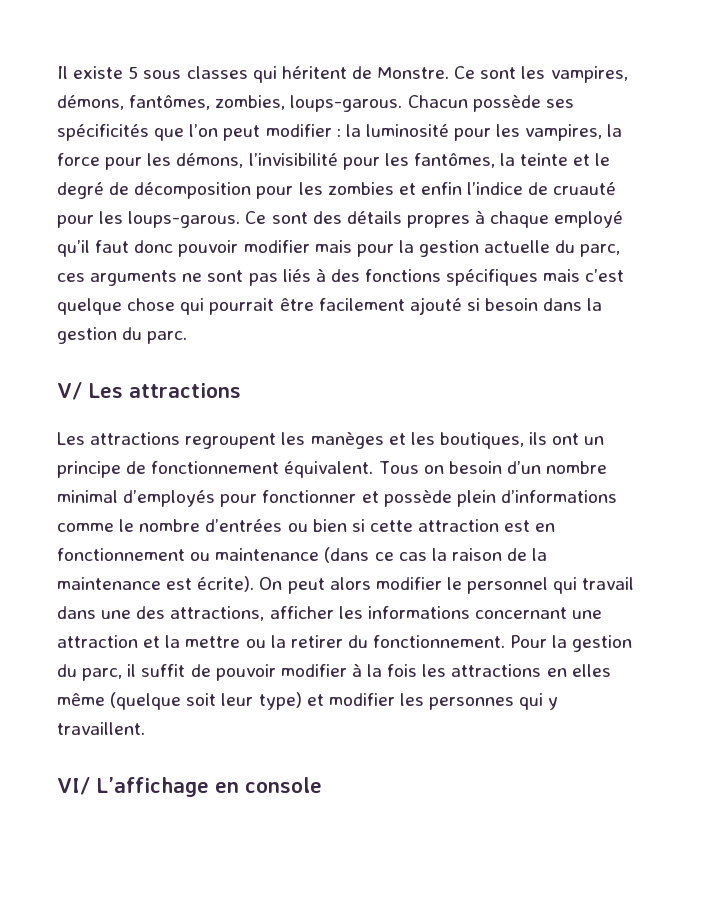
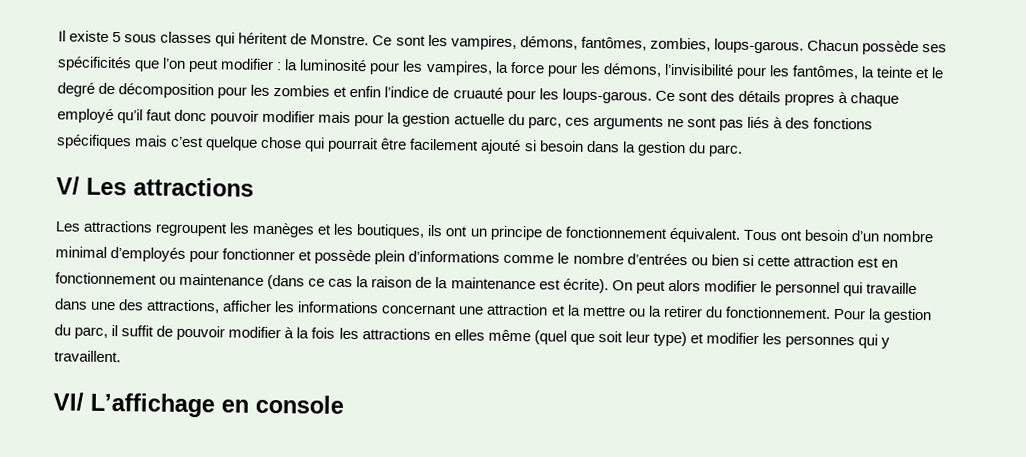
- Tous on besoin d’un nombre minimal d’employés pour fonctionner et possède plein d’informations comme le nombre d’entrées ou bien si cette attraction est en fonctionnement ou maintenance (dans ce cas la raison de la maintenance est écrite).
+ Tous ont besoin d’un nombre minimal d’employés pour fonctionner et possède plein d’informations comme le nombre d’entrées ou bien si cette attraction est en fonctionnement ou maintenance (dans ce cas la raison de la maintenance est écrite).
- On peut alors modifier le personnel qui travail dans une des attractions, afficher les informations concernant une attraction et la mettre ou la retirer du fonctionnement.
+ On peut alors modifier le personnel qui travaille dans une des attractions, afficher les informations concernant une attraction et la mettre ou la retirer du fonctionnement.
- Pour la gestion du parc, il suffit de pouvoir modifier à la fois les attractions en elles même (quelque soit leur type) et modifier les personnes qui y travaillent.
+ Pour la gestion du parc, il suffit de pouvoir modifier à la fois les attractions en elles même (quel que soit leur type) et modifier les personnes qui y travaillent.

